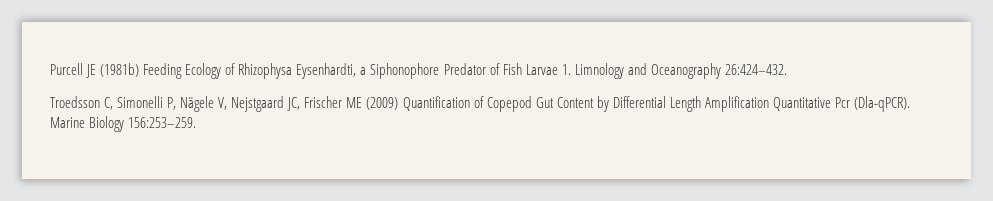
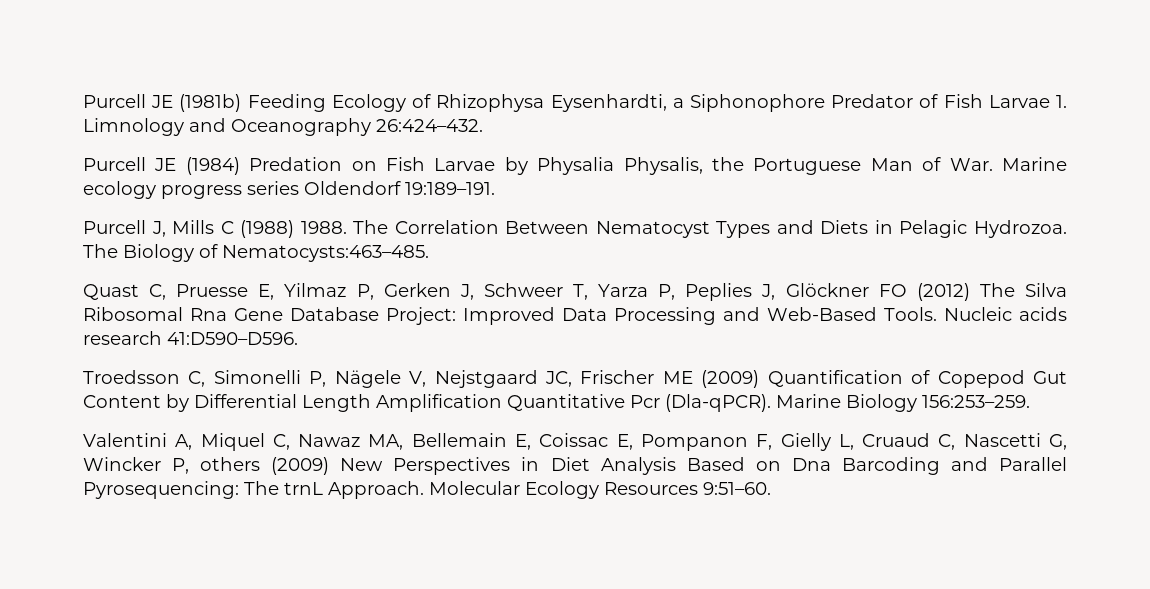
+ Purcell JE (1984) Predation on Fish Larvae by Physalia Physalis, the Portuguese Man of War. Marine ecology progress series Oldendorf 19:189–191.
+ Purcell J, Mills C (1988) 1988. The Correlation Between Nematocyst Types and Diets in Pelagic Hydrozoa. The Biology of Nematocysts:463–485.
+ Quast C, Pruesse E, Yilmaz P, Gerken J, Schweer T, Yarza P, Peplies J, Glöckner FO (2012) The Silva Ribosomal Rna Gene Database Project: Improved Data Processing and Web-Based Tools. Nucleic acids research 41:D590–D596.
+ Valentini A, Miquel C, Nawaz MA, Bellemain E, Coissac E, Pompanon F, Gielly L, Cruaud C, Nascetti G, Wincker P, others (2009) New Perspectives in Diet Analysis Based on Dna Barcoding and Parallel Pyrosequencing: The trnL Approach. Molecular Ecology Resources 9:51–60.

